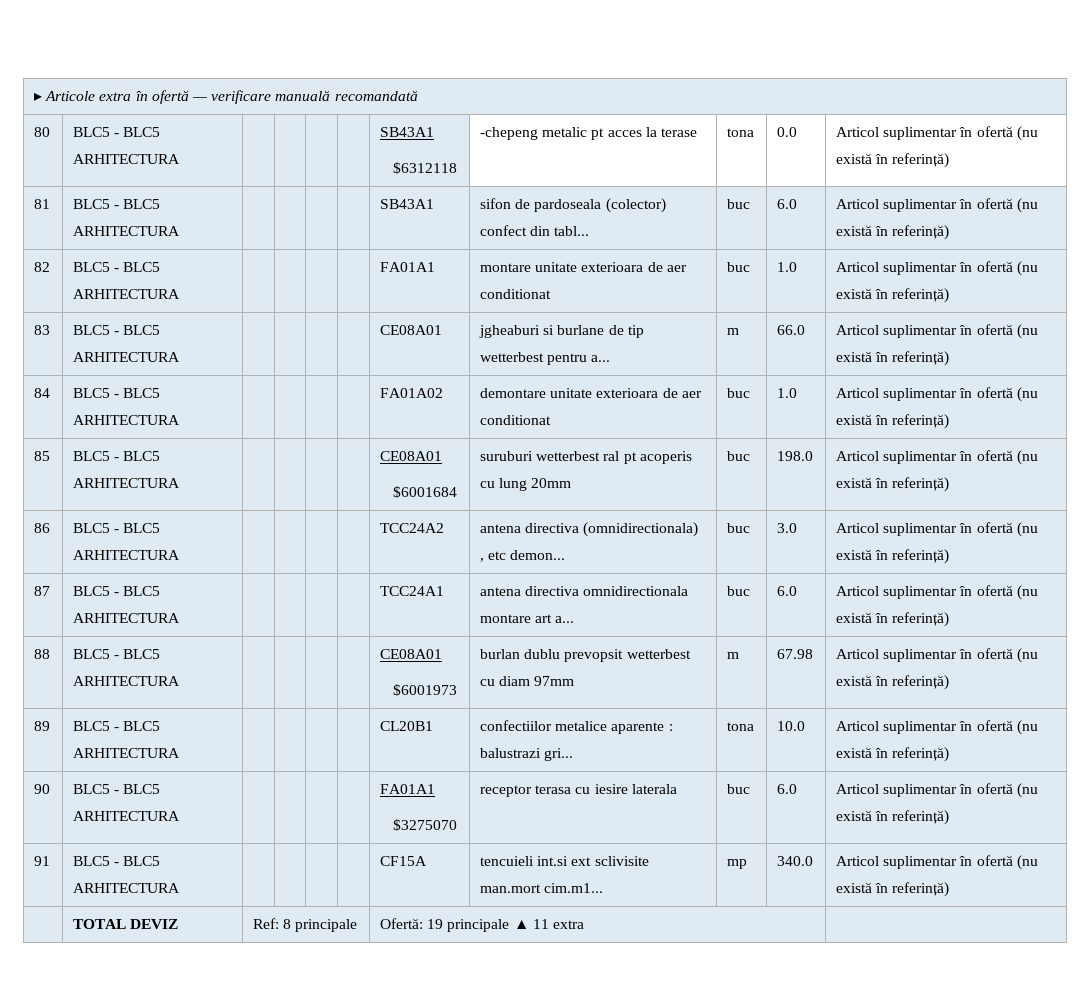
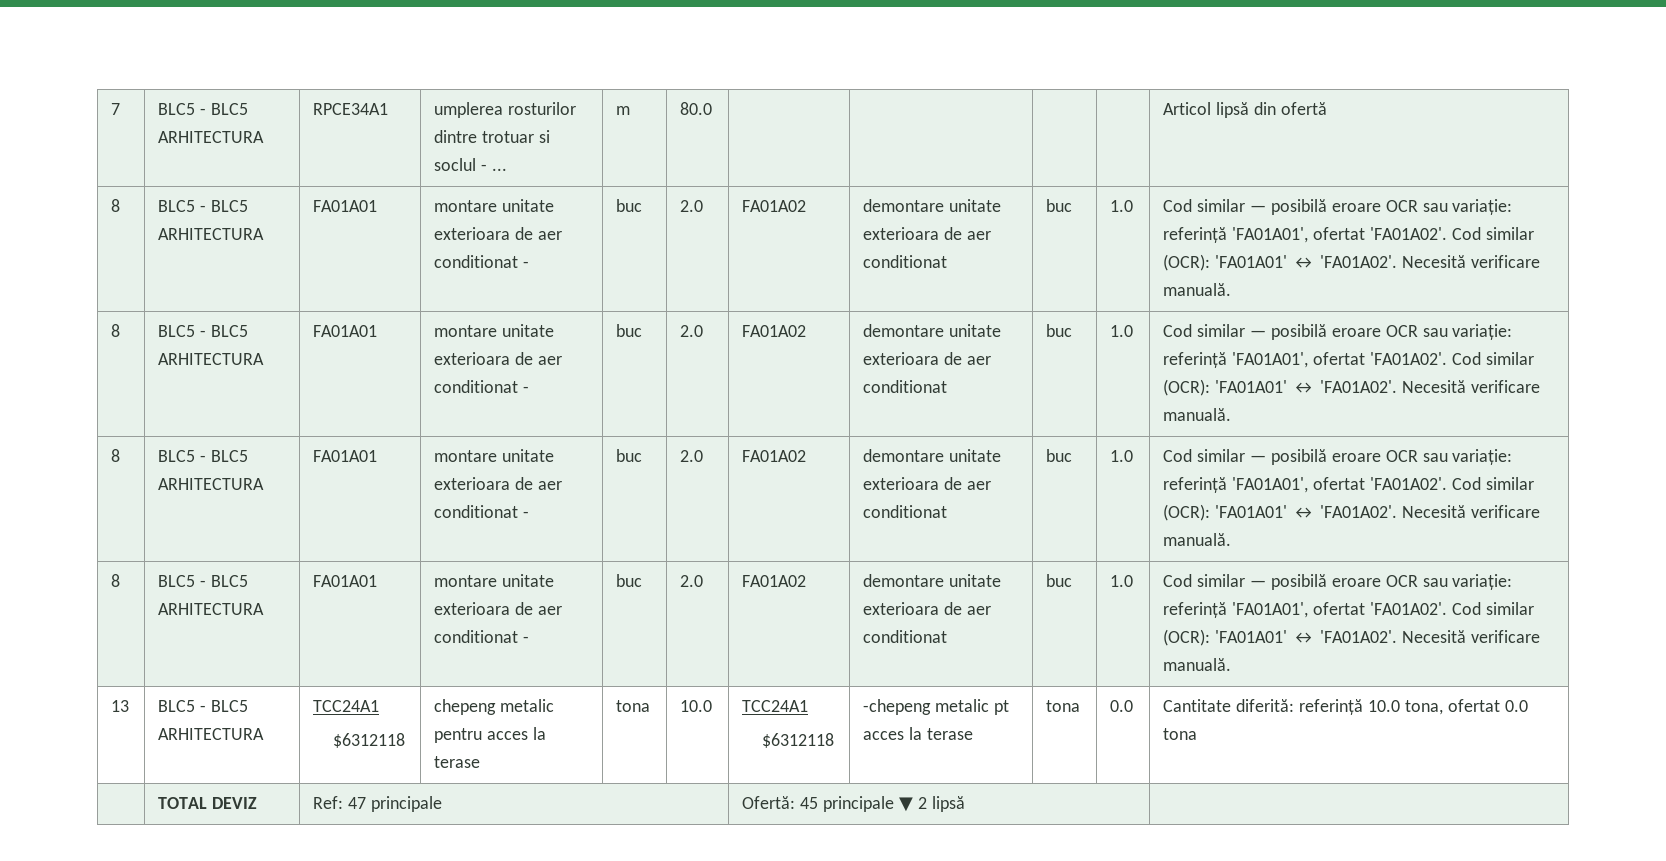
- ▸ Articole extra în ofertă — verificare manuală recomandată
- 80 | BLC5 - BLC5 ARHITECTURA | | | | | SB43A1
- $6312118 | -chepeng metalic pt acces la terase | tona | 0.0 | Articol suplimentar în ofertă (nu există în referință)
- 81 | BLC5 - BLC5 ARHITECTURA | | | | | SB43A1 | sifon de pardoseala (colector) confect din tabl... | buc | 6.0 | Articol suplimentar în ofertă (nu există în referință)
- 82 | BLC5 - BLC5 ARHITECTURA | | | | | FA01A1 | montare unitate exterioara de aer conditionat | buc | 1.0 | Articol suplimentar în ofertă (nu există în referință)
- 83 | BLC5 - BLC5 ARHITECTURA | | | | | CE08A01 | jgheaburi si burlane de tip wetterbest pentru a... | m | 66.0 | Articol suplimentar în ofertă (nu există în referință)
- 84 | BLC5 - BLC5 ARHITECTURA | | | | | FA01A02 | demontare unitate exterioara de aer conditionat | buc | 1.0 | Articol suplimentar în ofertă (nu există în referință)
- 85 | BLC5 - BLC5 ARHITECTURA | | | | | CE08A01
- $6001684 | suruburi wetterbest ral pt acoperis cu lung 20mm | buc | 198.0 | Articol suplimentar în ofertă (nu există în referință)
- 86 | BLC5 - BLC5 ARHITECTURA | | | | | TCC24A2 | antena directiva (omnidirectionala) , etc demon... | buc | 3.0 | Articol suplimentar în ofertă (nu există în referință)
- 87 | BLC5 - BLC5 ARHITECTURA | | | | | TCC24A1 | antena directiva omnidirectionala montare art a... | buc | 6.0 | Articol suplimentar în ofertă (nu există în referință)
- 88 | BLC5 - BLC5 ARHITECTURA | | | | | CE08A01
- $6001973 | burlan dublu prevopsit wetterbest cu diam 97mm | m | 67.98 | Articol suplimentar în ofertă (nu există în referință)
- 89 | BLC5 - BLC5 ARHITECTURA | | | | | CL20B1 | confectiilor metalice aparente : balustrazi gri... | tona | 10.0 | Articol suplimentar în ofertă (nu există în referință)
- 90 | BLC5 - BLC5 ARHITECTURA | | | | | FA01A1
- $3275070 | receptor terasa cu iesire laterala | buc | 6.0 | Articol suplimentar în ofertă (nu există în referință)
- 91 | BLC5 - BLC5 ARHITECTURA | | | | | CF15A | tencuieli int.si ext sclivisite man.mort cim.m1... | mp | 340.0 | Articol suplimentar în ofertă (nu există în referință)
+ 7 | BLC5 - BLC5 ARHITECTURA | RPCE34A1 | umplerea rosturilor dintre trotuar si soclul - ... | m | 80.0 | | | | | Articol lipsă din ofertă
+ 8 | BLC5 - BLC5 ARHITECTURA | FA01A01 | montare unitate exterioara de aer conditionat - | buc | 2.0 | FA01A02 | demontare unitate exterioara de aer conditionat | buc | 1.0 | Cod similar — posibilă eroare OCR sau variație: referință 'FA01A01', ofertat 'FA01A02'. Cod similar (OCR): 'FA01A01' ↔ 'FA01A02'. Necesită verificare manuală.
+ 8 | BLC5 - BLC5 ARHITECTURA | FA01A01 | montare unitate exterioara de aer conditionat - | buc | 2.0 | FA01A02 | demontare unitate exterioara de aer conditionat | buc | 1.0 | Cod similar — posibilă eroare OCR sau variație: referință 'FA01A01', ofertat 'FA01A02'. Cod similar (OCR): 'FA01A01' ↔ 'FA01A02'. Necesită verificare manuală.
+ 8 | BLC5 - BLC5 ARHITECTURA | FA01A01 | montare unitate exterioara de aer conditionat - | buc | 2.0 | FA01A02 | demontare unitate exterioara de aer conditionat | buc | 1.0 | Cod similar — posibilă eroare OCR sau variație: referință 'FA01A01', ofertat 'FA01A02'. Cod similar (OCR): 'FA01A01' ↔ 'FA01A02'. Necesită verificare manuală.
+ 8 | BLC5 - BLC5 ARHITECTURA | FA01A01 | montare unitate exterioara de aer conditionat - | buc | 2.0 | FA01A02 | demontare unitate exterioara de aer conditionat | buc | 1.0 | Cod similar — posibilă eroare OCR sau variație: referință 'FA01A01', ofertat 'FA01A02'. Cod similar (OCR): 'FA01A01' ↔ 'FA01A02'. Necesită verificare manuală.
+ 13 | BLC5 - BLC5 ARHITECTURA | TCC24A1
+ $6312118 | chepeng metalic pentru acces la terase | tona | 10.0 | TCC24A1
+ $6312118 | -chepeng metalic pt acces la terase | tona | 0.0 | Cantitate diferită: referință 10.0 tona, ofertat 0.0 tona
- | TOTAL DEVIZ | Ref: 8 principale | Ofertă: 19 principale ▲ 11 extra |
+ | TOTAL DEVIZ | Ref: 47 principale | Ofertă: 45 principale ▼ 2 lipsă |

